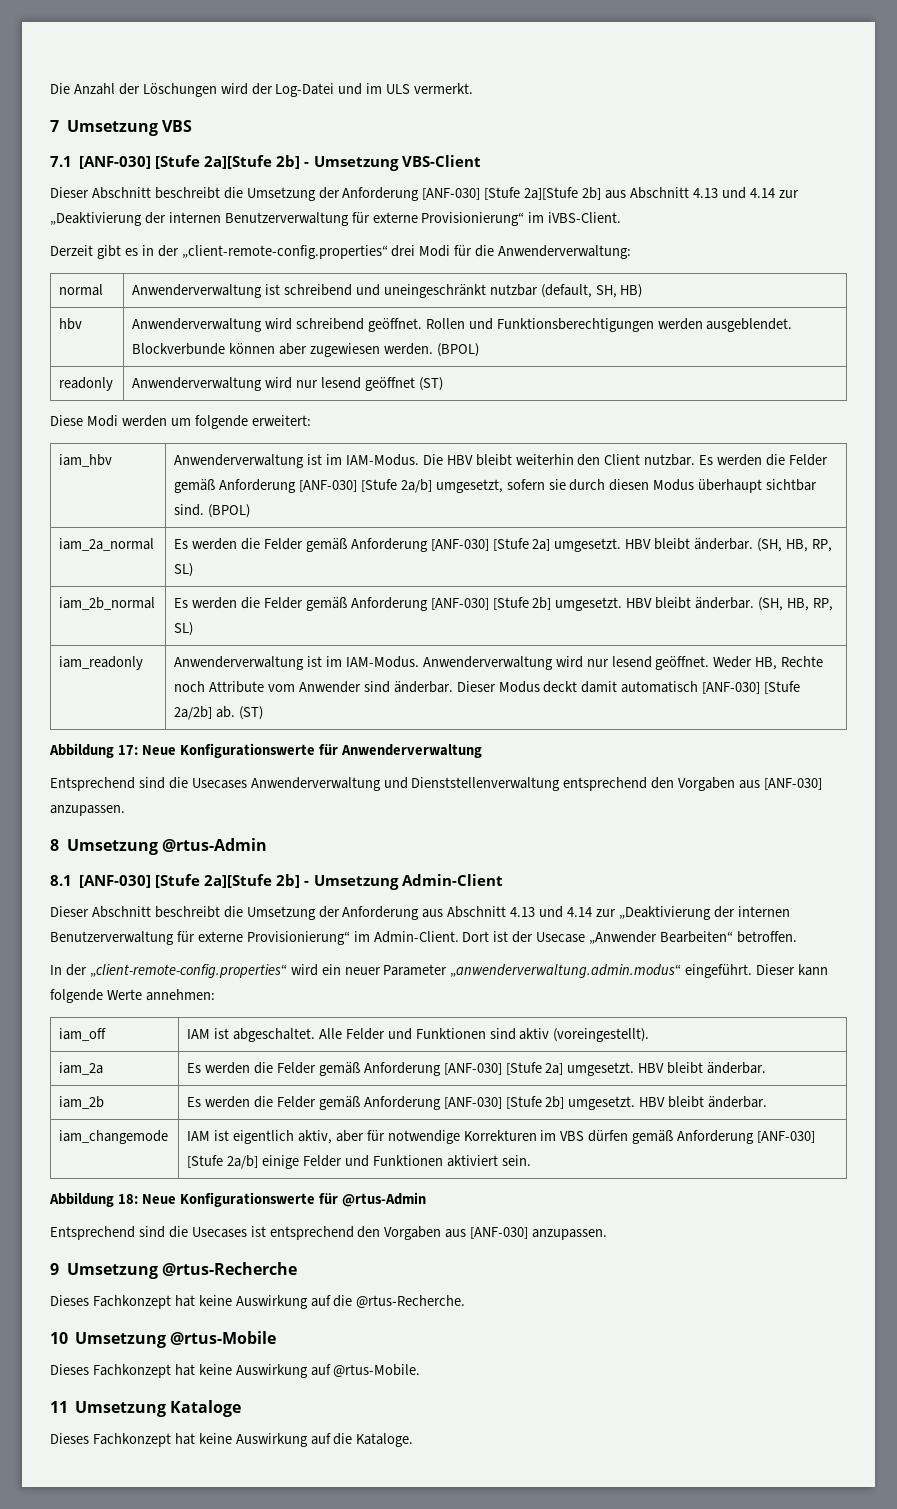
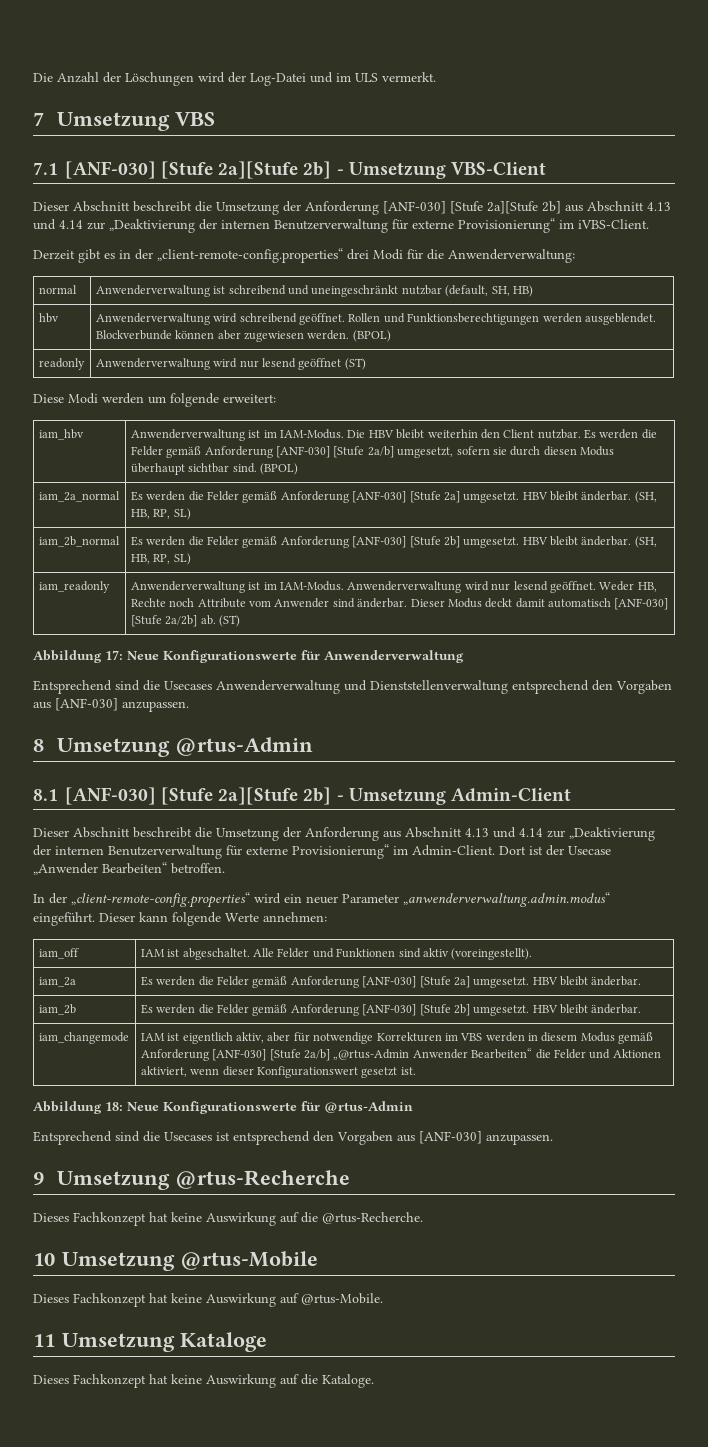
- iam_changemode | IAM ist eigentlich aktiv, aber für notwendige Korrekturen im VBS dürfen gemäß Anforderung [ANF-030] [Stufe 2a/b] einige Felder und Funktionen aktiviert sein.
+ iam_changemode | IAM ist eigentlich aktiv, aber für notwendige Korrekturen im VBS werden in diesem Modus gemäß Anforderung [ANF-030] [Stufe 2a/b] „@rtus-Admin Anwender Bearbeiten“ die Felder und Aktionen aktiviert, wenn dieser Konfigurationswert gesetzt ist.

